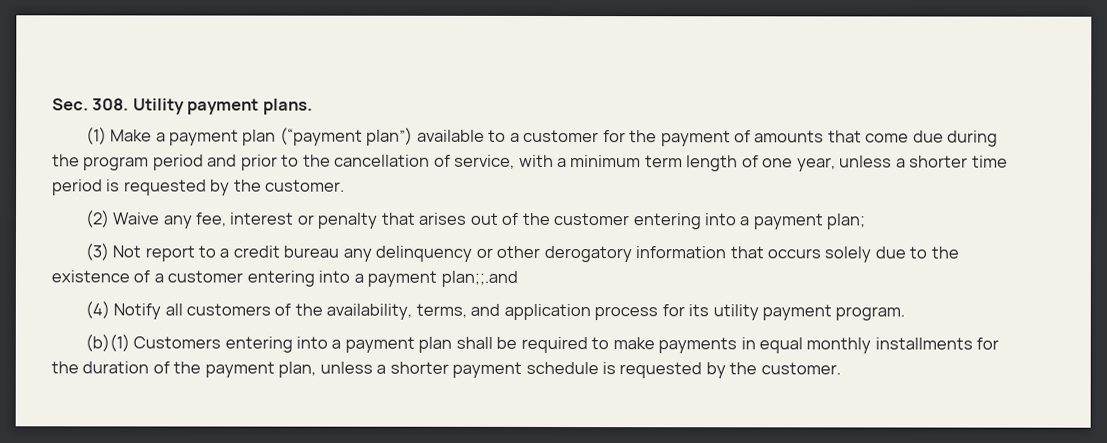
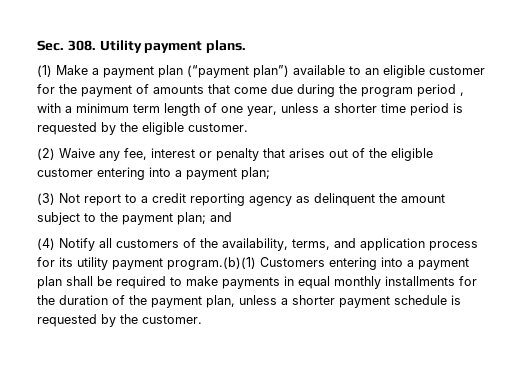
- (1) Make a payment plan (“payment plan”) available to a customer for the payment of amounts that come due during the program period and prior to the cancellation of service, with a minimum term length of one year, unless a shorter time period is requested by the customer.
+ (1) Make a payment plan (“payment plan”) available to an eligible customer for the payment of amounts that come due during the program period , with a minimum term length of one year, unless a shorter time period is requested by the eligible customer.
- (2) Waive any fee, interest or penalty that arises out of the customer entering into a payment plan;
+ (2) Waive any fee, interest or penalty that arises out of the eligible customer entering into a payment plan;
- (3) Not report to a credit bureau any delinquency or other derogatory information that occurs solely due to the existence of a customer entering into a payment plan;;.and
+ (3) Not report to a credit reporting agency as delinquent the amount subject to the payment plan; and
- (4) Notify all customers of the availability, terms, and application process for its utility payment program.
- (b)(1) Customers entering into a payment plan shall be required to make payments in equal monthly installments for the duration of the payment plan, unless a shorter payment schedule is requested by the customer.
+ (4) Notify all customers of the availability, terms, and application process for its utility payment program.(b)(1) Customers entering into a payment plan shall be required to make payments in equal monthly installments for the duration of the payment plan, unless a shorter payment schedule is requested by the customer.

